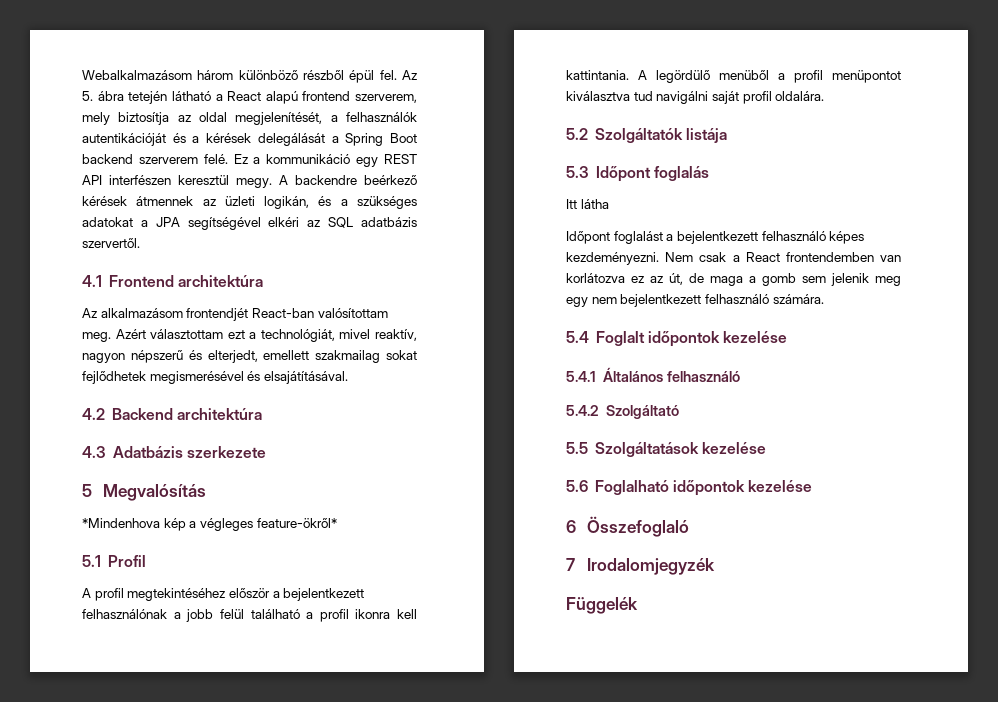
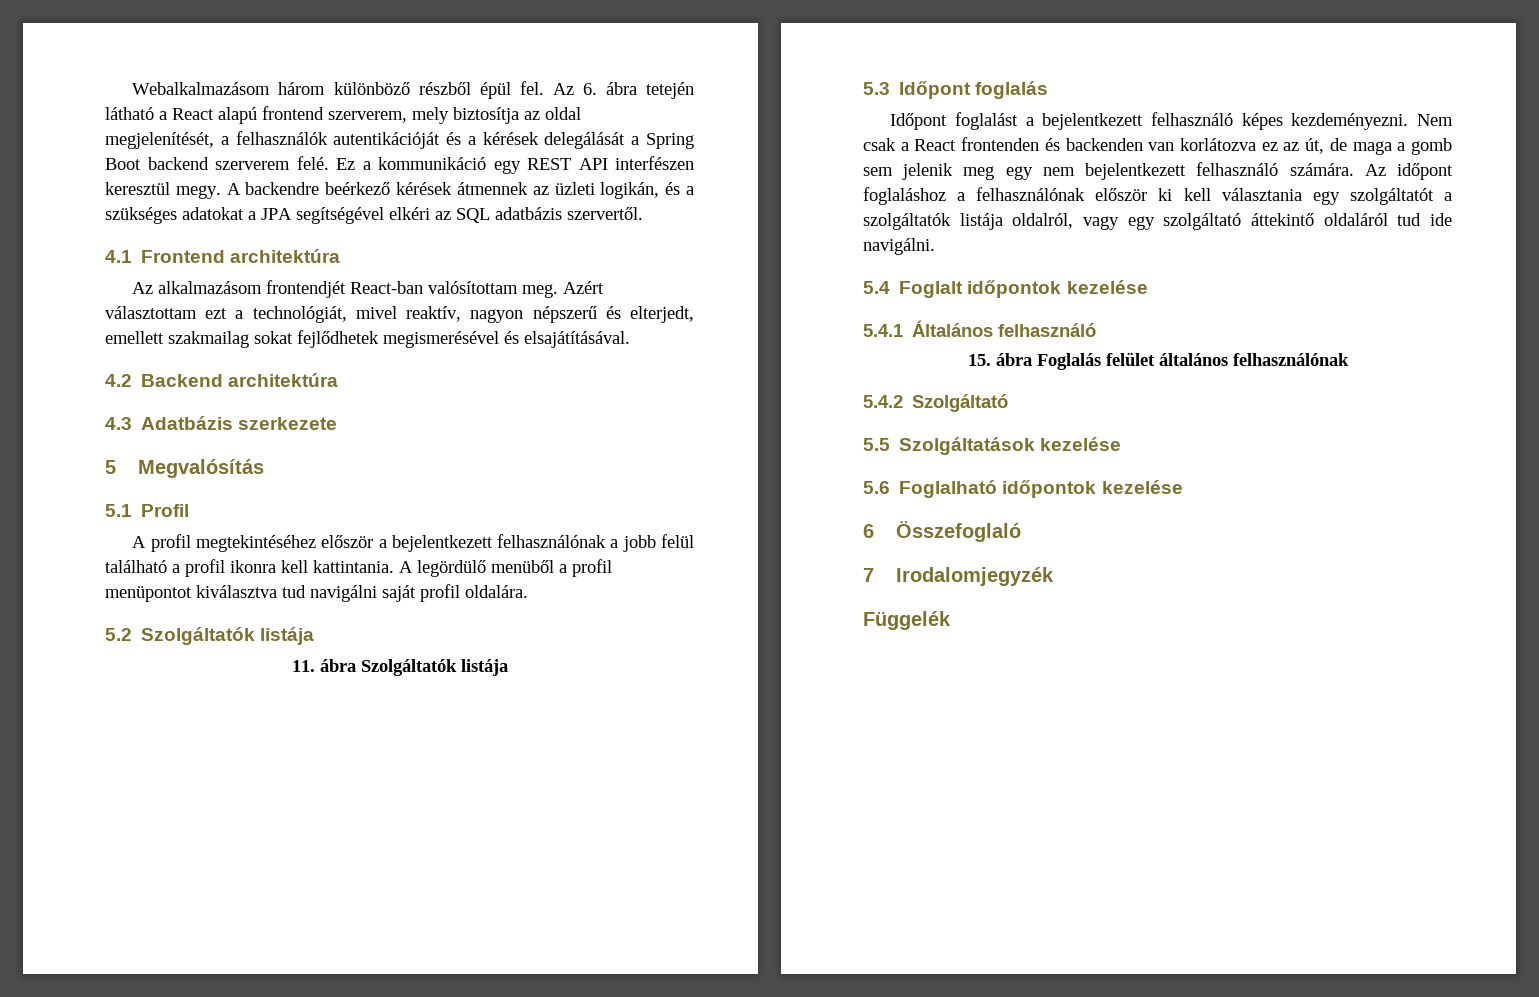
- Az 5. ábra tetején látható a React alapú frontend szerverem, mely biztosítja az oldal megjelenítését, a felhasználók autentikációját és a kérések delegálását a Spring Boot backend szerverem felé.
+ Az 6. ábra tetején látható a React alapú frontend szerverem, mely biztosítja az oldal megjelenítését, a felhasználók autentikációját és a kérések delegálását a Spring Boot backend szerverem felé.
- *Mindenhova kép a végleges feature-ökről*
+ 11. ábra Szolgáltatók listája
- Itt látha
- Nem csak a React frontendemben van korlátozva ez az út, de maga a gomb sem jelenik meg egy nem bejelentkezett felhasználó számára.
+ Nem csak a React frontenden és backenden van korlátozva ez az út, de maga a gomb sem jelenik meg egy nem bejelentkezett felhasználó számára. Az időpont foglaláshoz a felhasználónak először ki kell választania egy szolgáltatót a szolgáltatók listája oldalról, vagy egy szolgáltató áttekintő oldaláról tud ide navigálni.
+ 15. ábra Foglalás felület általános felhasználónak

